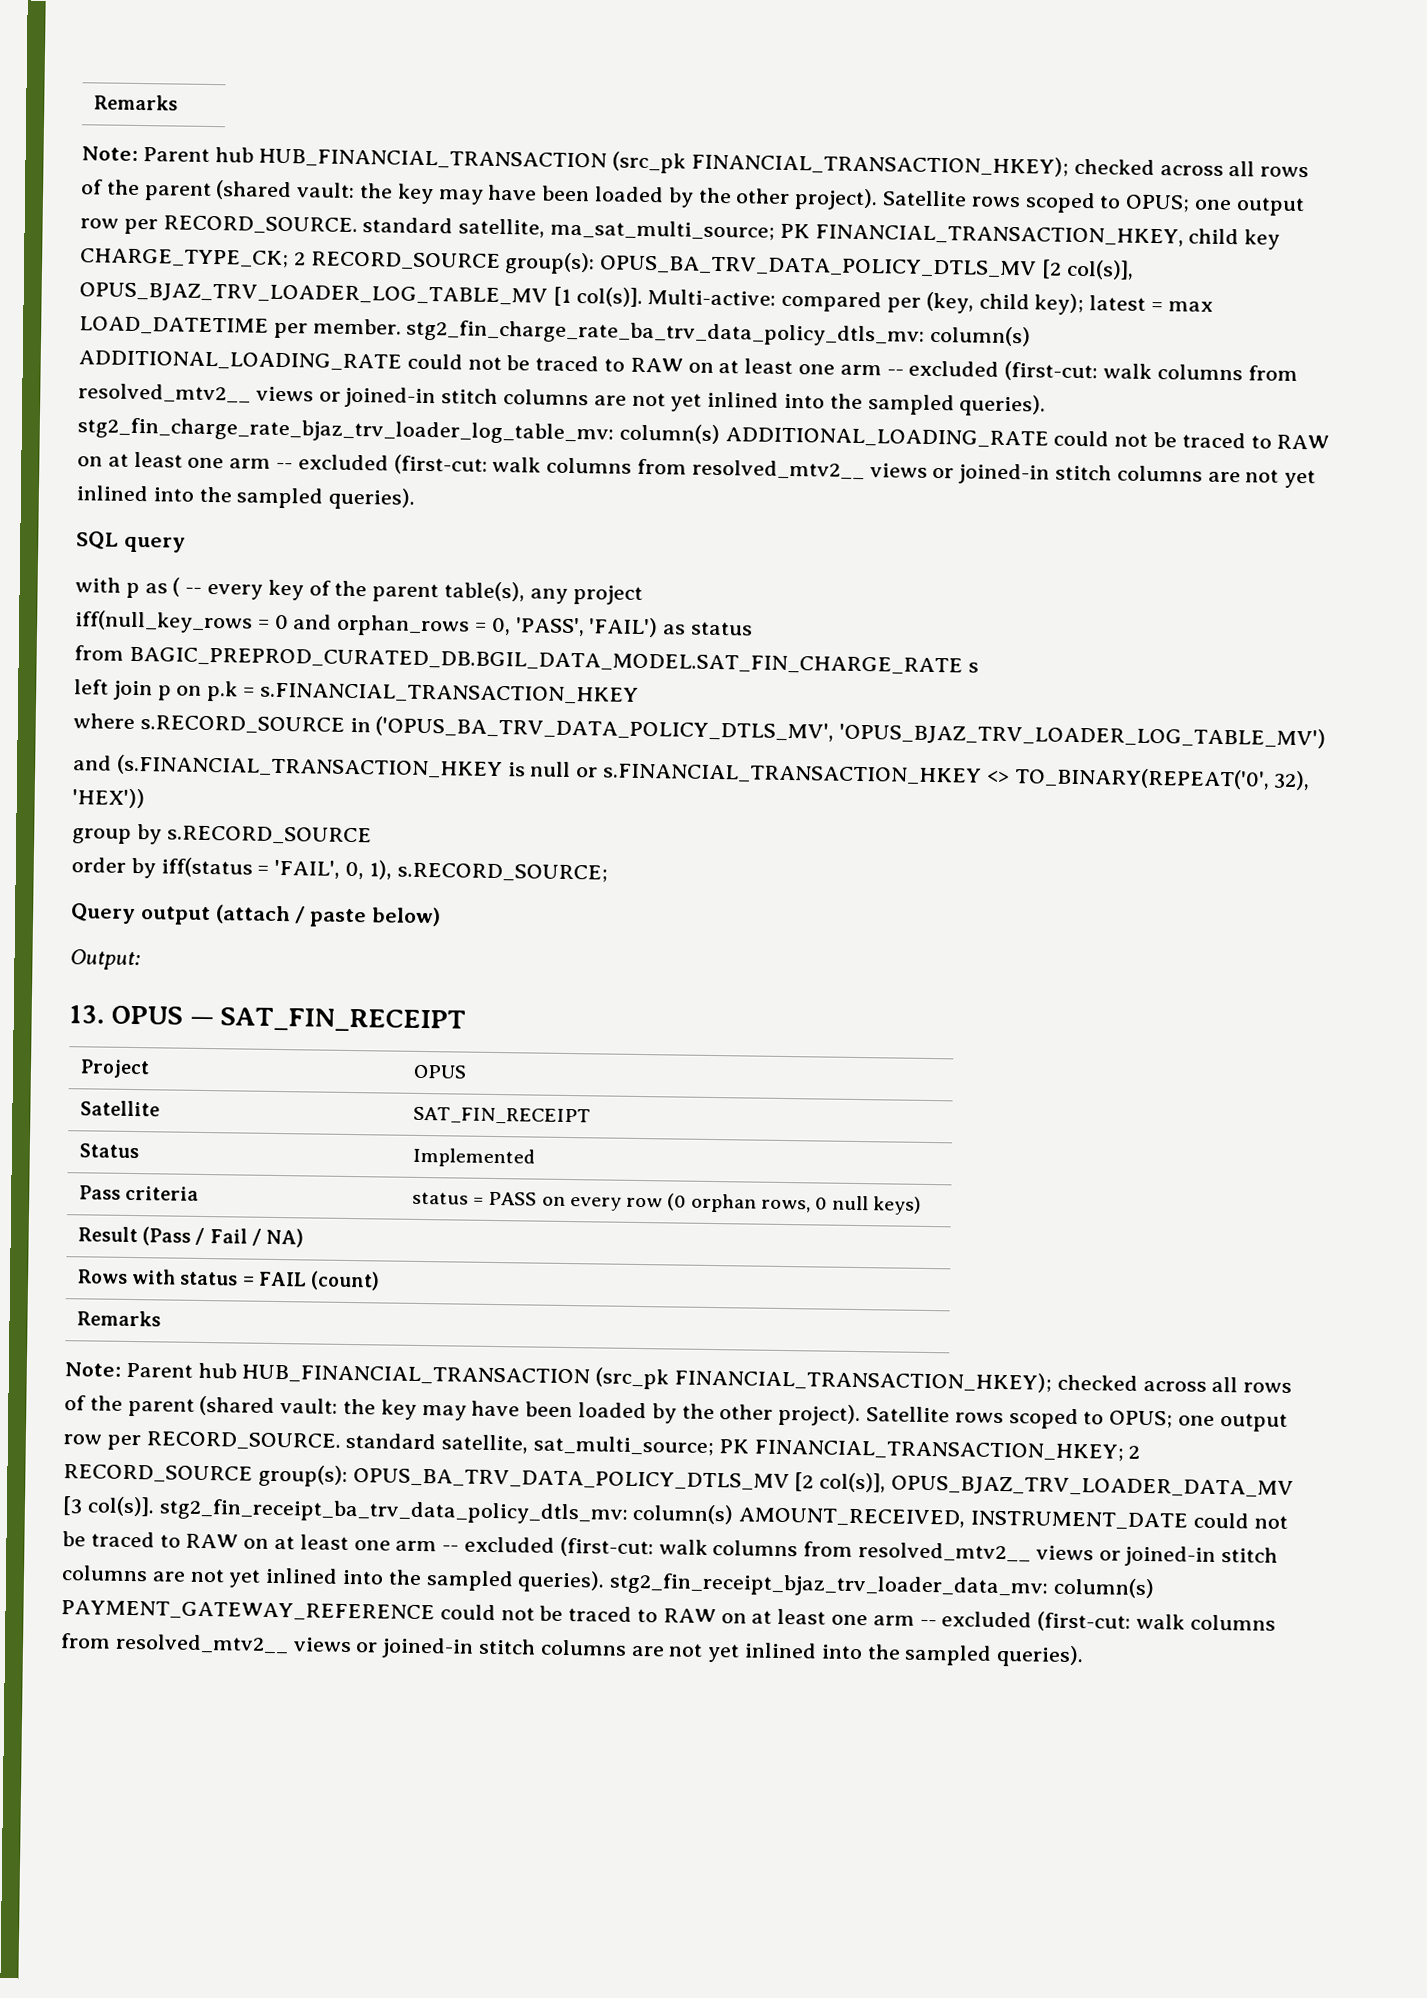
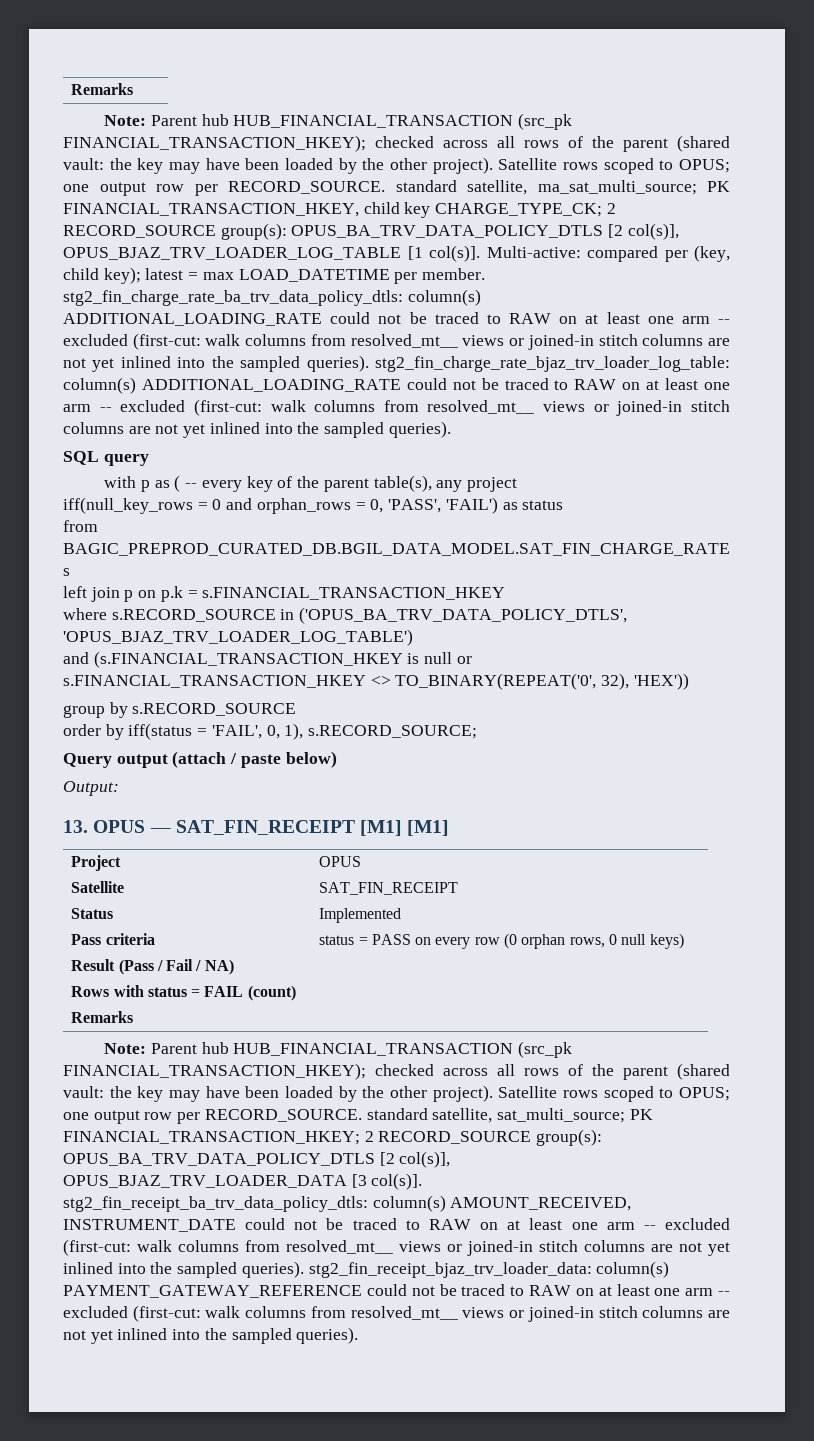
- Satellite rows scoped to OPUS; one output row per RECORD_SOURCE. standard satellite, ma_sat_multi_source; PK FINANCIAL_TRANSACTION_HKEY, child key CHARGE_TYPE_CK; 2 RECORD_SOURCE group(s): OPUS_BA_TRV_DATA_POLICY_DTLS_MV [2 col(s)], OPUS_BJAZ_TRV_LOADER_LOG_TABLE_MV [1 col(s)].
+ Satellite rows scoped to OPUS; one output row per RECORD_SOURCE. standard satellite, ma_sat_multi_source; PK FINANCIAL_TRANSACTION_HKEY, child key CHARGE_TYPE_CK; 2 RECORD_SOURCE group(s): OPUS_BA_TRV_DATA_POLICY_DTLS [2 col(s)], OPUS_BJAZ_TRV_LOADER_LOG_TABLE [1 col(s)].
- latest = max LOAD_DATETIME per member. stg2_fin_charge_rate_ba_trv_data_policy_dtls_mv:
+ latest = max LOAD_DATETIME per member. stg2_fin_charge_rate_ba_trv_data_policy_dtls:
- walk columns from resolved_mtv2__ views or joined-in stitch columns are not yet inlined into the sampled queries). stg2_fin_charge_rate_bjaz_trv_loader_log_table_mv: column(s) ADDITIONAL_LOADING_RATE could not be traced to RAW on at least one arm -- excluded (first-cut: walk columns from resolved_mtv2__ views or joined-in stitch columns are not yet inlined into the sampled queries).
+ walk columns from resolved_mt__ views or joined-in stitch columns are not yet inlined into the sampled queries). stg2_fin_charge_rate_bjaz_trv_loader_log_table: column(s) ADDITIONAL_LOADING_RATE could not be traced to RAW on at least one arm -- excluded (first-cut: walk columns from resolved_mt__ views or joined-in stitch columns are not yet inlined into the sampled queries).
- where s.RECORD_SOURCE in ('OPUS_BA_TRV_DATA_POLICY_DTLS_MV', 'OPUS_BJAZ_TRV_LOADER_LOG_TABLE_MV')
+ where s.RECORD_SOURCE in ('OPUS_BA_TRV_DATA_POLICY_DTLS', 'OPUS_BJAZ_TRV_LOADER_LOG_TABLE')
- 13. OPUS — SAT_FIN_RECEIPT
+ 13. OPUS — SAT_FIN_RECEIPT [M1] [M1]
- OPUS_BA_TRV_DATA_POLICY_DTLS_MV [2 col(s)], OPUS_BJAZ_TRV_LOADER_DATA_MV [3 col(s)]. stg2_fin_receipt_ba_trv_data_policy_dtls_mv:
+ OPUS_BA_TRV_DATA_POLICY_DTLS [2 col(s)], OPUS_BJAZ_TRV_LOADER_DATA [3 col(s)]. stg2_fin_receipt_ba_trv_data_policy_dtls:
- walk columns from resolved_mtv2__ views or joined-in stitch columns are not yet inlined into the sampled queries). stg2_fin_receipt_bjaz_trv_loader_data_mv:
+ walk columns from resolved_mt__ views or joined-in stitch columns are not yet inlined into the sampled queries). stg2_fin_receipt_bjaz_trv_loader_data:
- column(s) PAYMENT_GATEWAY_REFERENCE could not be traced to RAW on at least one arm -- excluded (first-cut: walk columns from resolved_mtv2__ views or joined-in stitch columns are not yet inlined into the sampled queries).
+ column(s) PAYMENT_GATEWAY_REFERENCE could not be traced to RAW on at least one arm -- excluded (first-cut: walk columns from resolved_mt__ views or joined-in stitch columns are not yet inlined into the sampled queries).

